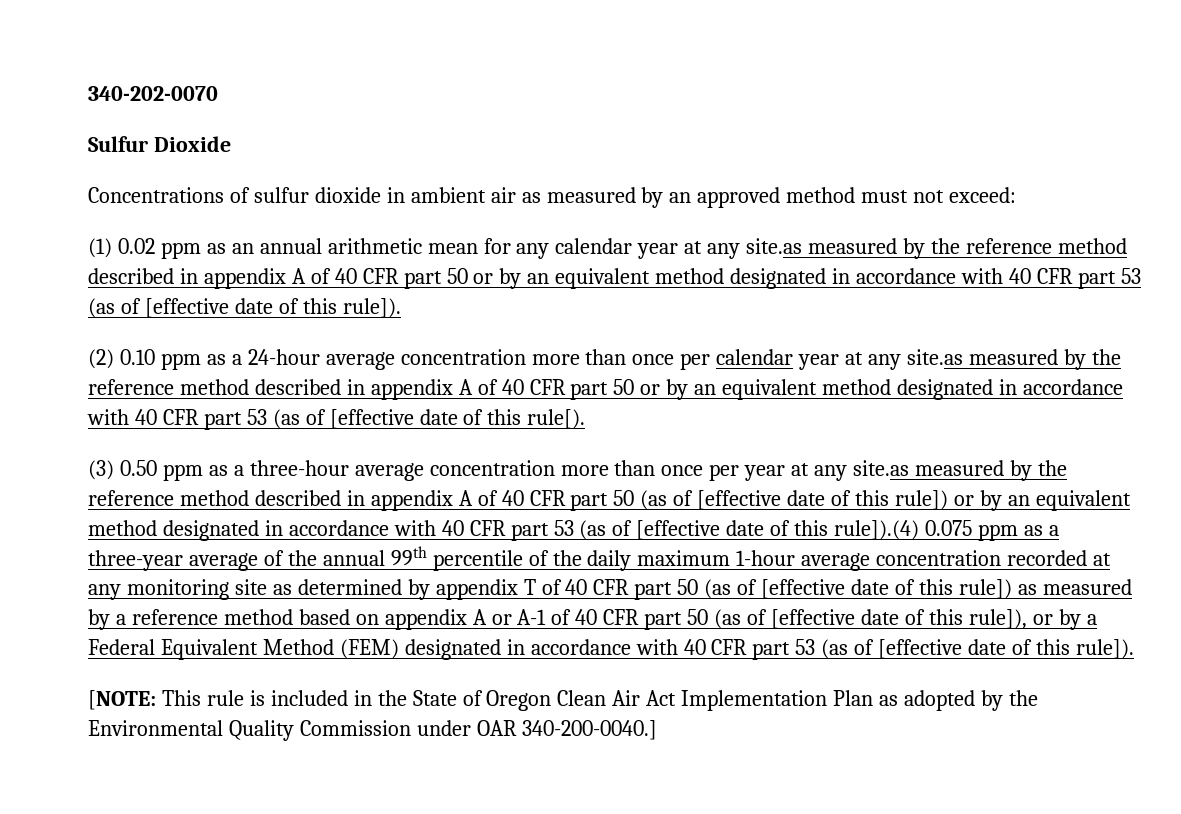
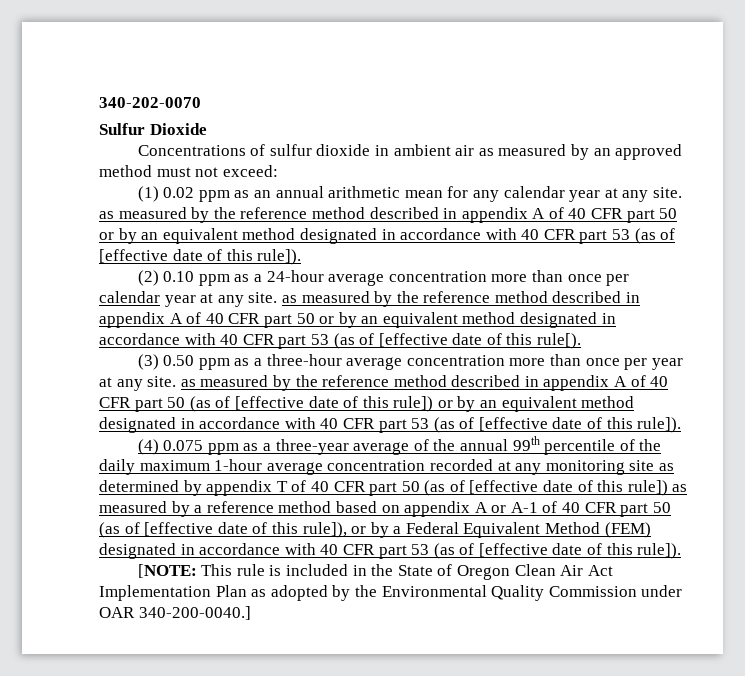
- (1) 0.02 ppm as an annual arithmetic mean for any calendar year at any site.as measured by the reference method described in appendix A of 40 CFR part 50 or by an equivalent method designated in accordance with 40 CFR part 53 (as of [effective date of this rule]).
+ (1) 0.02 ppm as an annual arithmetic mean for any calendar year at any site. as measured by the reference method described in appendix A of 40 CFR part 50 or by an equivalent method designated in accordance with 40 CFR part 53 (as of [effective date of this rule]).
- (2) 0.10 ppm as a 24-hour average concentration more than once per calendar year at any site.as measured by the reference method described in appendix A of 40 CFR part 50 or by an equivalent method designated in accordance with 40 CFR part 53 (as of [effective date of this rule[).
+ (2) 0.10 ppm as a 24-hour average concentration more than once per calendar year at any site. as measured by the reference method described in appendix A of 40 CFR part 50 or by an equivalent method designated in accordance with 40 CFR part 53 (as of [effective date of this rule[).
- (3) 0.50 ppm as a three-hour average concentration more than once per year at any site.as measured by the reference method described in appendix A of 40 CFR part 50 (as of [effective date of this rule]) or by an equivalent method designated in accordance with 40 CFR part 53 (as of [effective date of this rule]).(4) 0.075 ppm as a three-year average of the annual 99th percentile of the daily maximum 1-hour average concentration recorded at any monitoring site as determined by appendix T of 40 CFR part 50 (as of [effective date of this rule]) as measured by a reference method based on appendix A or A-1 of 40 CFR part 50 (as of [effective date of this rule]), or by a Federal Equivalent Method (FEM) designated in accordance with 40 CFR part 53 (as of [effective date of this rule]).
+ (3) 0.50 ppm as a three-hour average concentration more than once per year at any site. as measured by the reference method described in appendix A of 40 CFR part 50 (as of [effective date of this rule]) or by an equivalent method designated in accordance with 40 CFR part 53 (as of [effective date of this rule]).
+ (4) 0.075 ppm as a three-year average of the annual 99th percentile of the daily maximum 1-hour average concentration recorded at any monitoring site as determined by appendix T of 40 CFR part 50 (as of [effective date of this rule]) as measured by a reference method based on appendix A or A-1 of 40 CFR part 50 (as of [effective date of this rule]), or by a Federal Equivalent Method (FEM) designated in accordance with 40 CFR part 53 (as of [effective date of this rule]).

